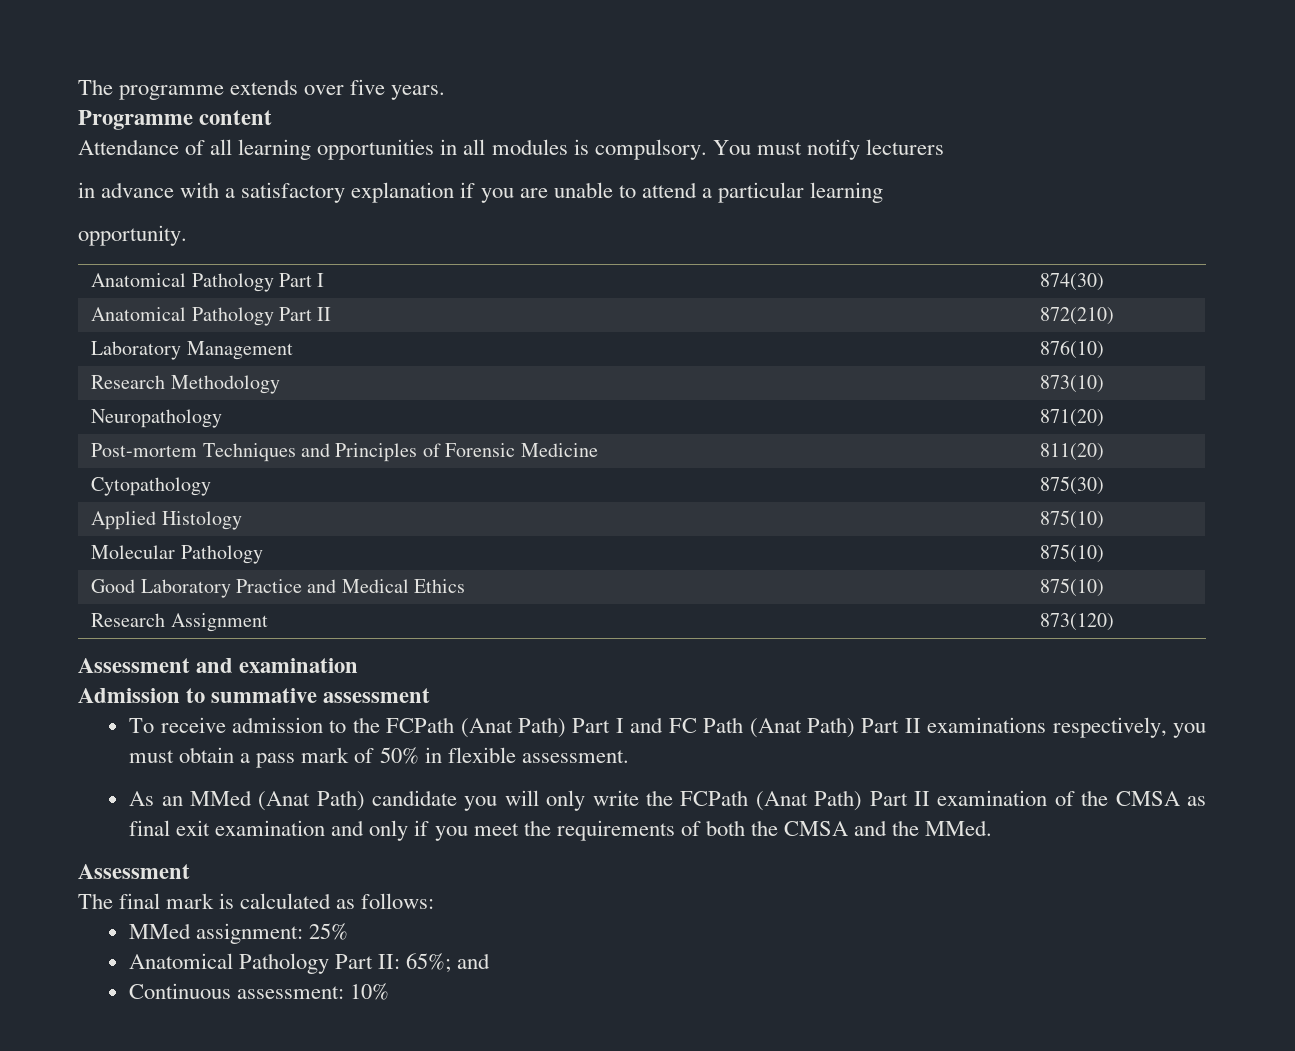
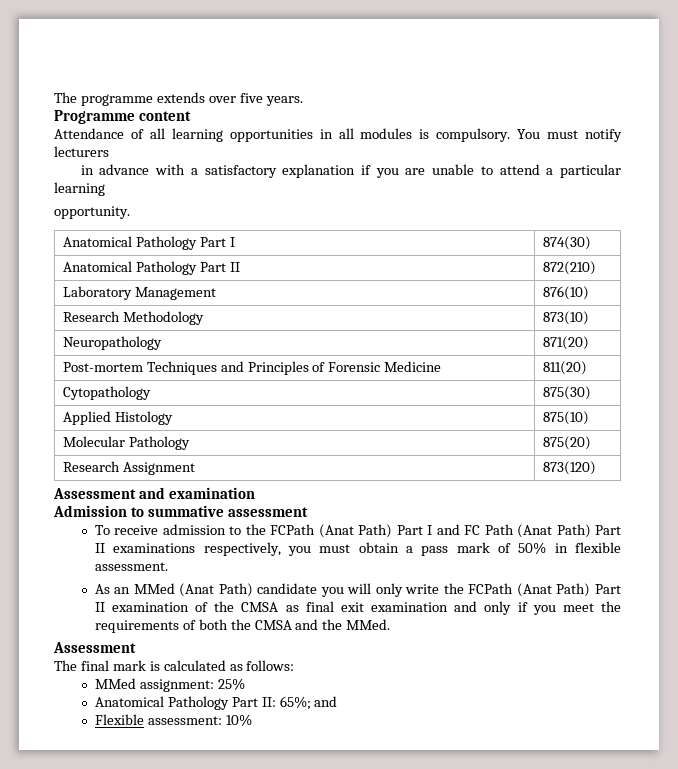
- Molecular Pathology | 875(10)
- Good Laboratory Practice and Medical Ethics | 875(10)
+ Molecular Pathology | 875(20)
- Continuous assessment: 10%
+ Flexible assessment: 10%

